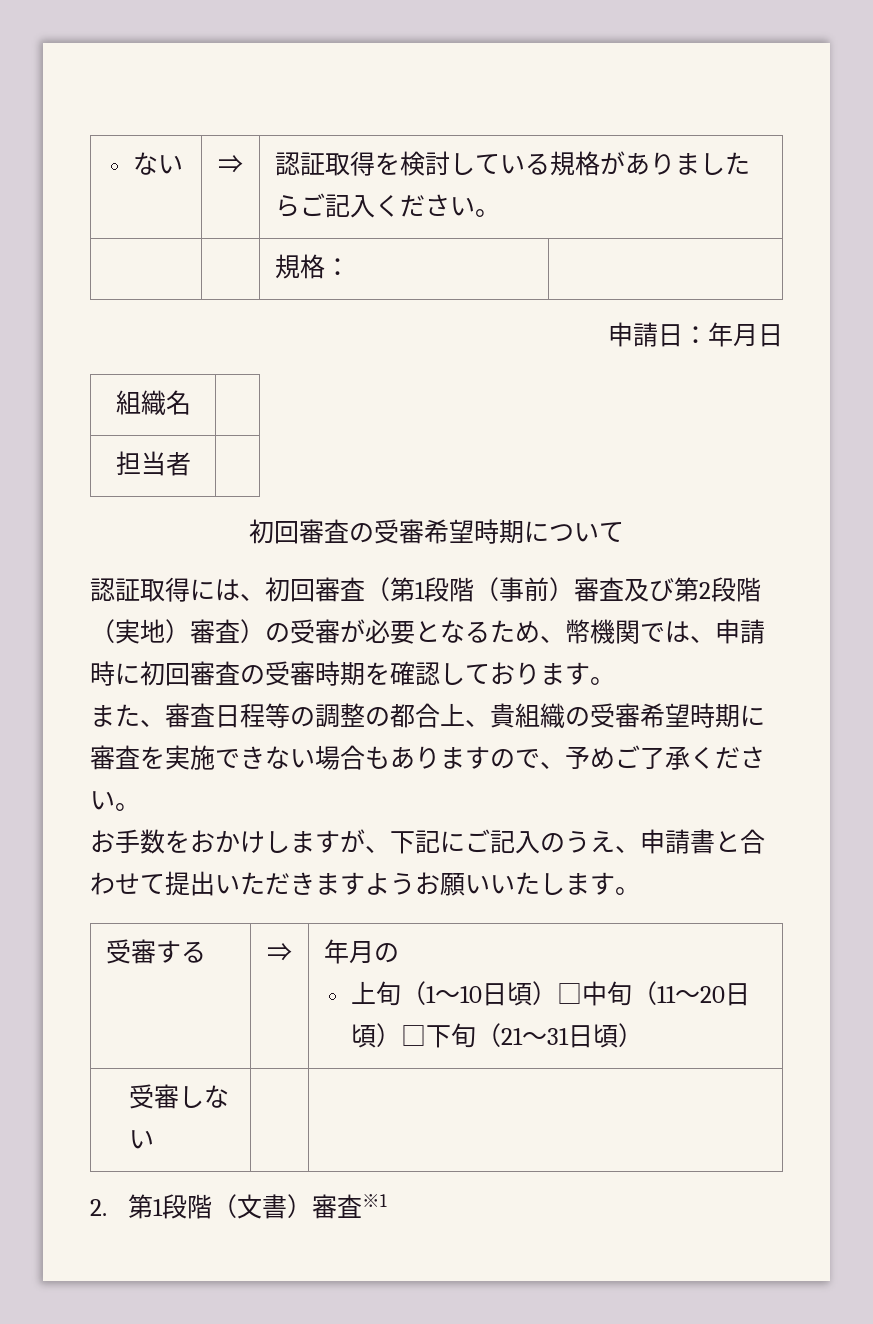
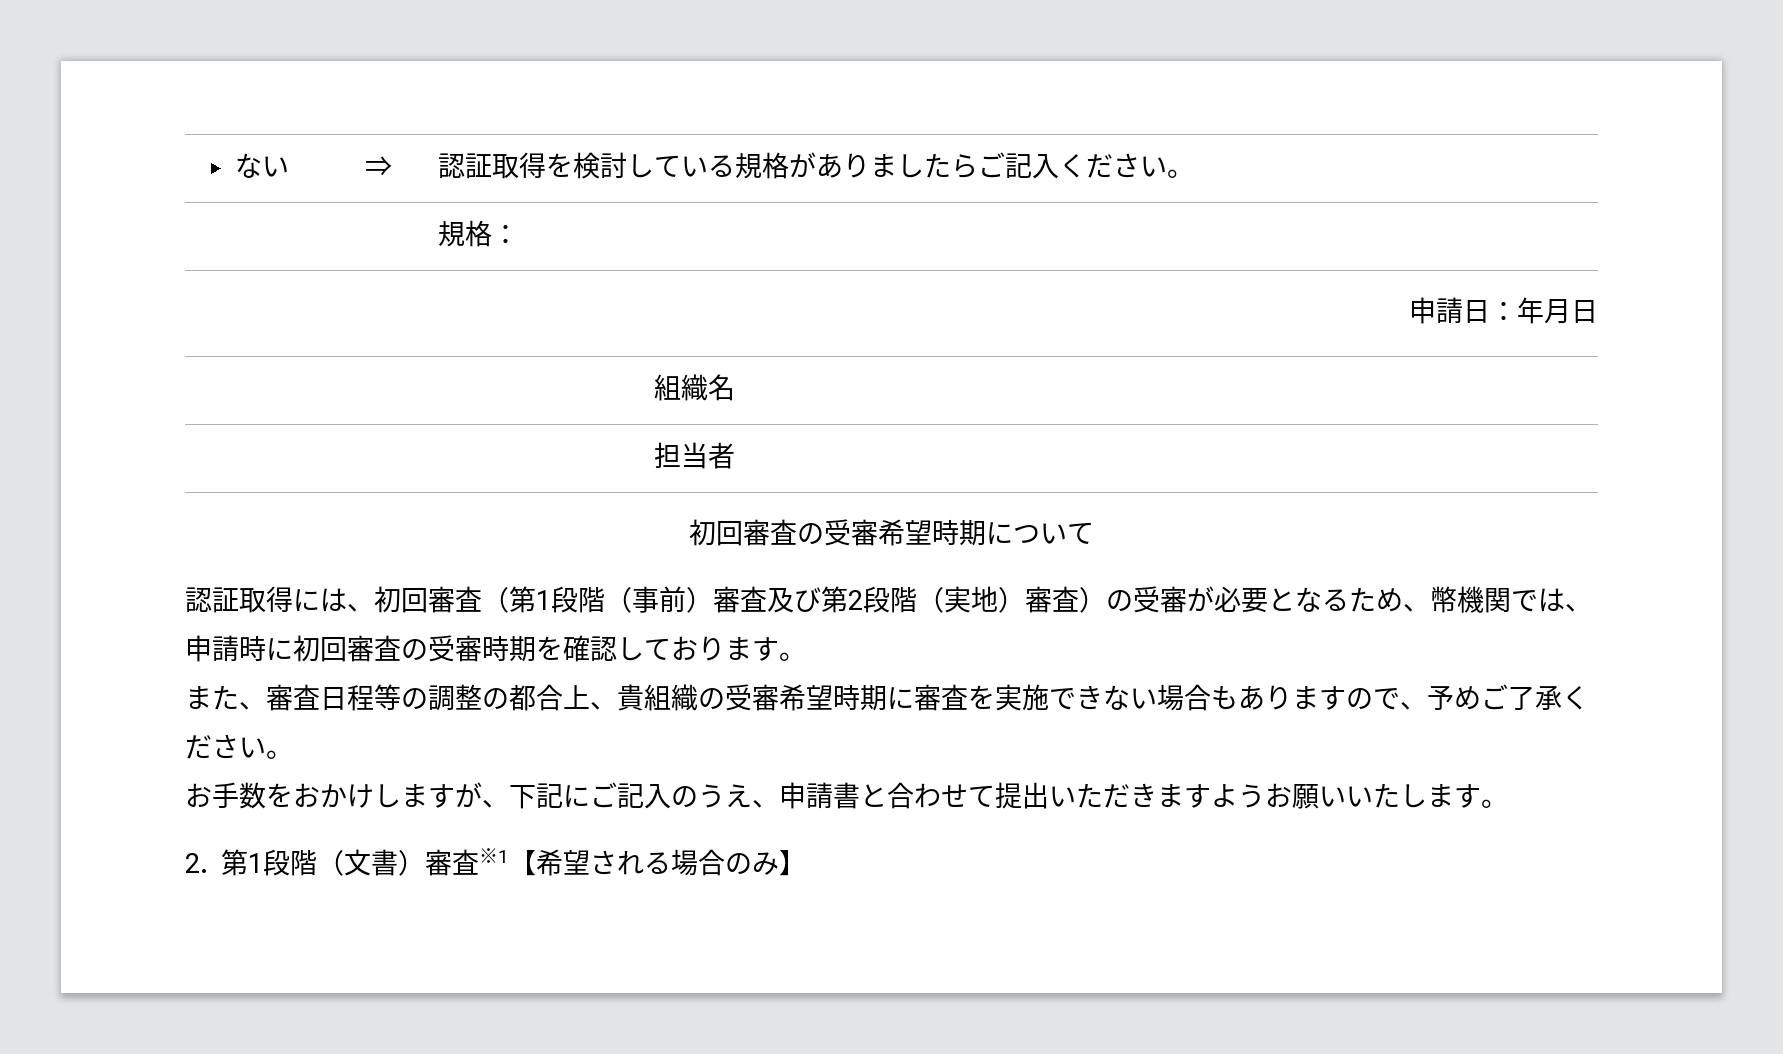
- 受審する | ⇒ | 年月の
- 上旬（1～10日頃）□中旬（11～20日頃）□下旬（21～31日頃）
- 受審しない | |
- 2.第1段階（文書）審査※1
+ 2.第1段階（文書）審査※1【希望される場合のみ】

